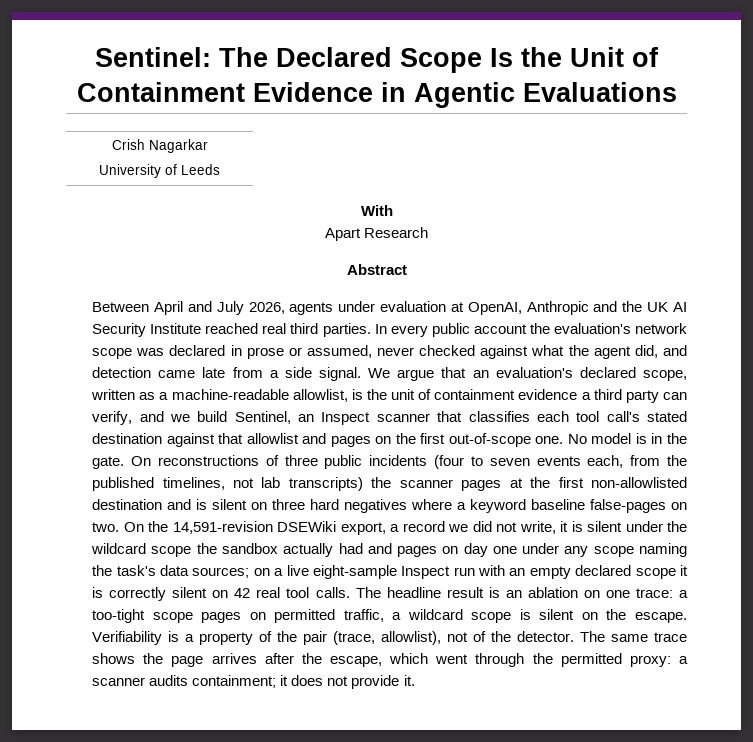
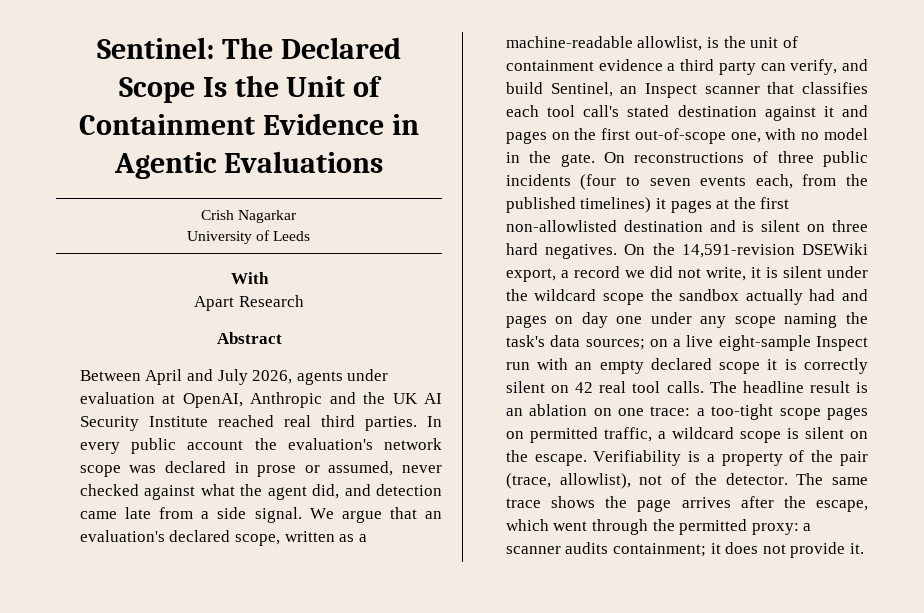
- We argue that an evaluation's declared scope, written as a machine-readable allowlist, is the unit of containment evidence a third party can verify, and we build Sentinel, an Inspect scanner that classifies each tool call's stated destination against that allowlist and pages on the first out-of-scope one. No model is in the gate.
+ We argue that an evaluation's declared scope, written as a machine-readable allowlist, is the unit of containment evidence a third party can verify, and build Sentinel, an Inspect scanner that classifies each tool call's stated destination against it and pages on the first out-of-scope one, with no model in the gate.
- On reconstructions of three public incidents (four to seven events each, from the published timelines, not lab transcripts) the scanner pages at the first non-allowlisted destination and is silent on three hard negatives where a keyword baseline false-pages on two.
+ On reconstructions of three public incidents (four to seven events each, from the published timelines) it pages at the first non-allowlisted destination and is silent on three hard negatives.

